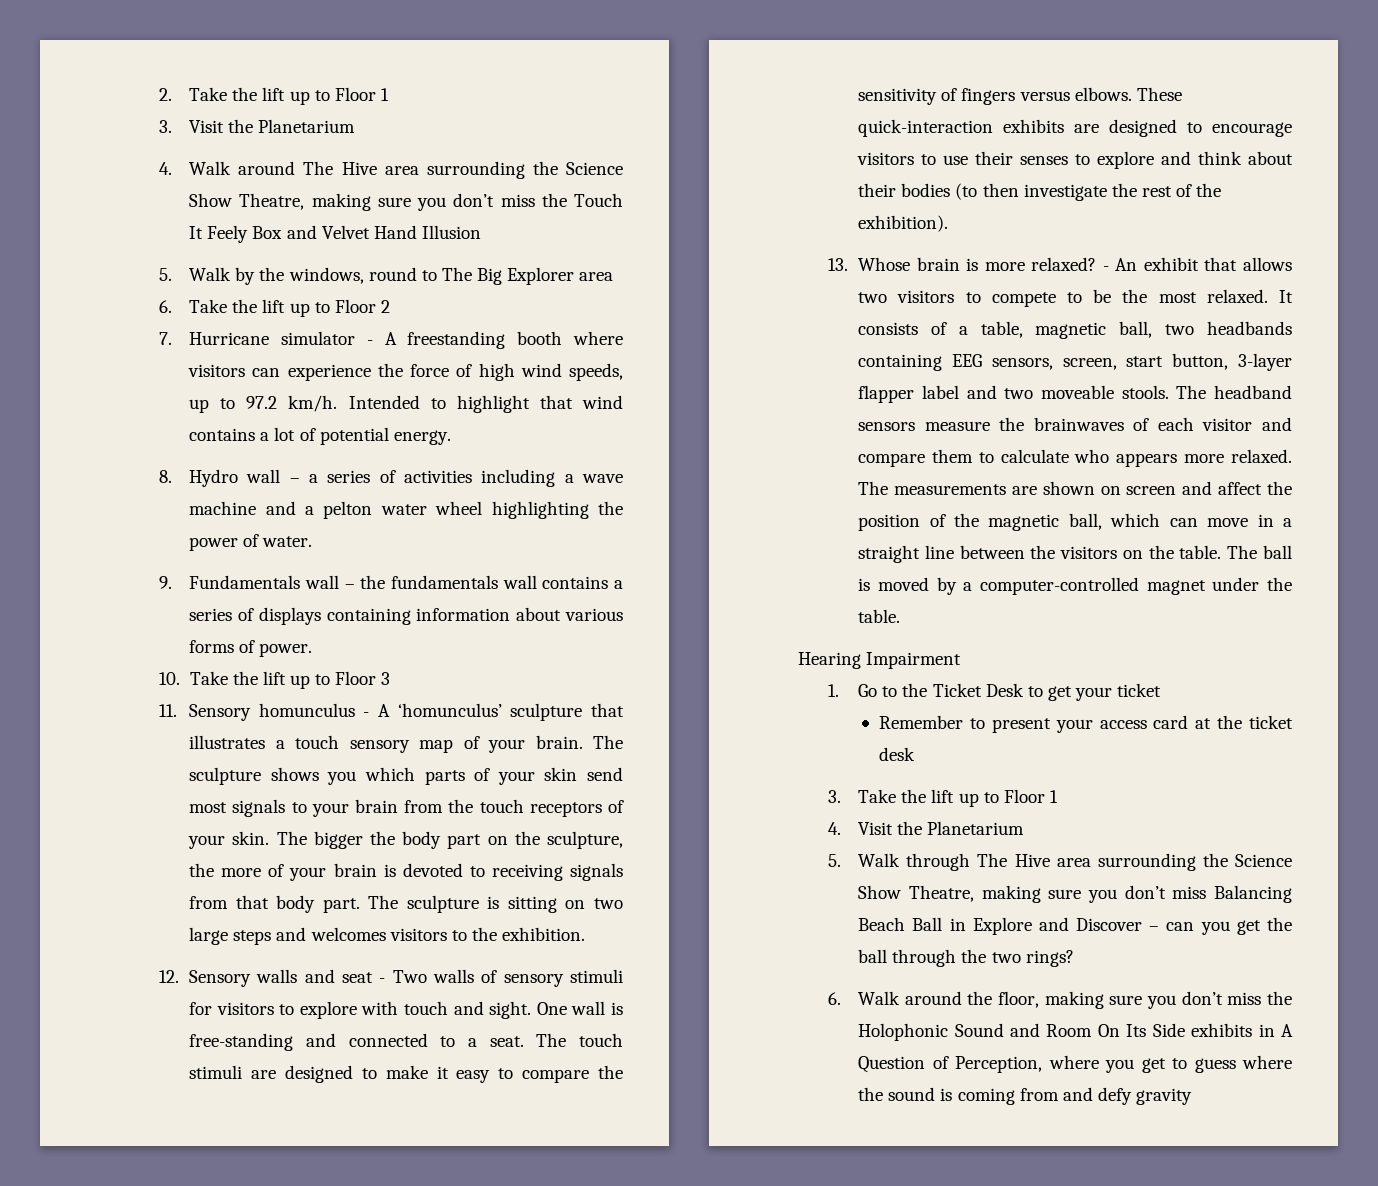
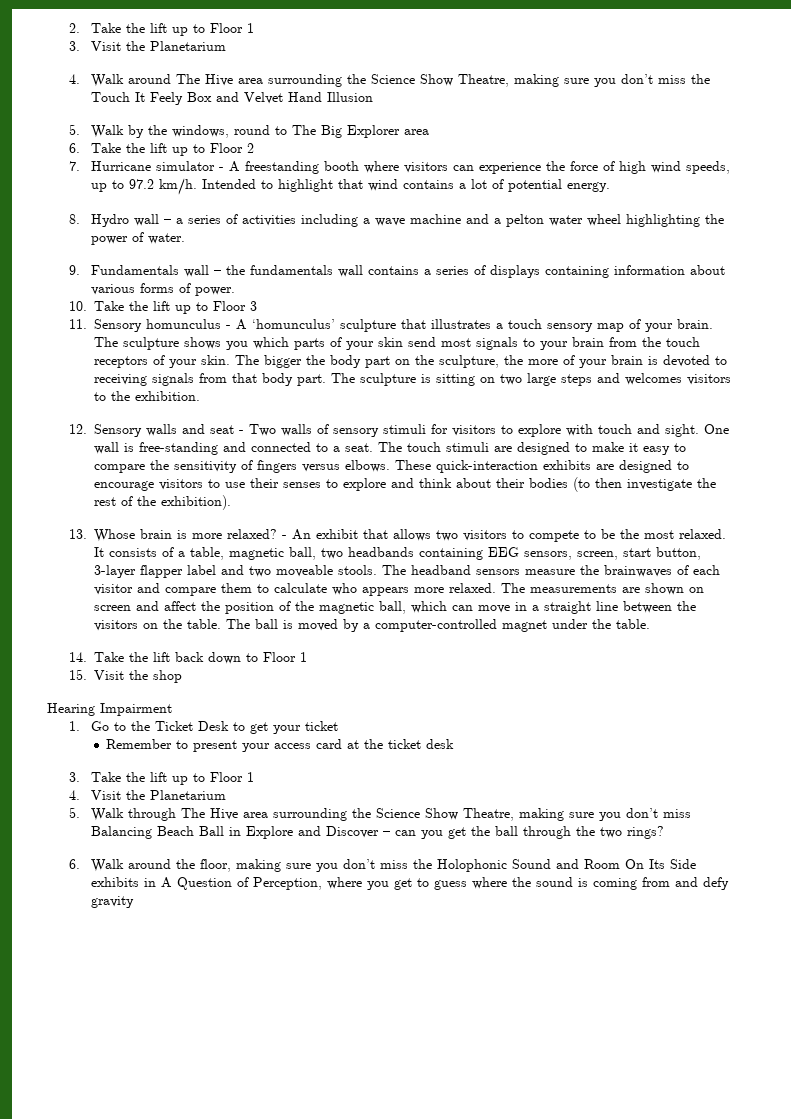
+ 14. Take the lift back down to Floor 1
+ 15. Visit the shop

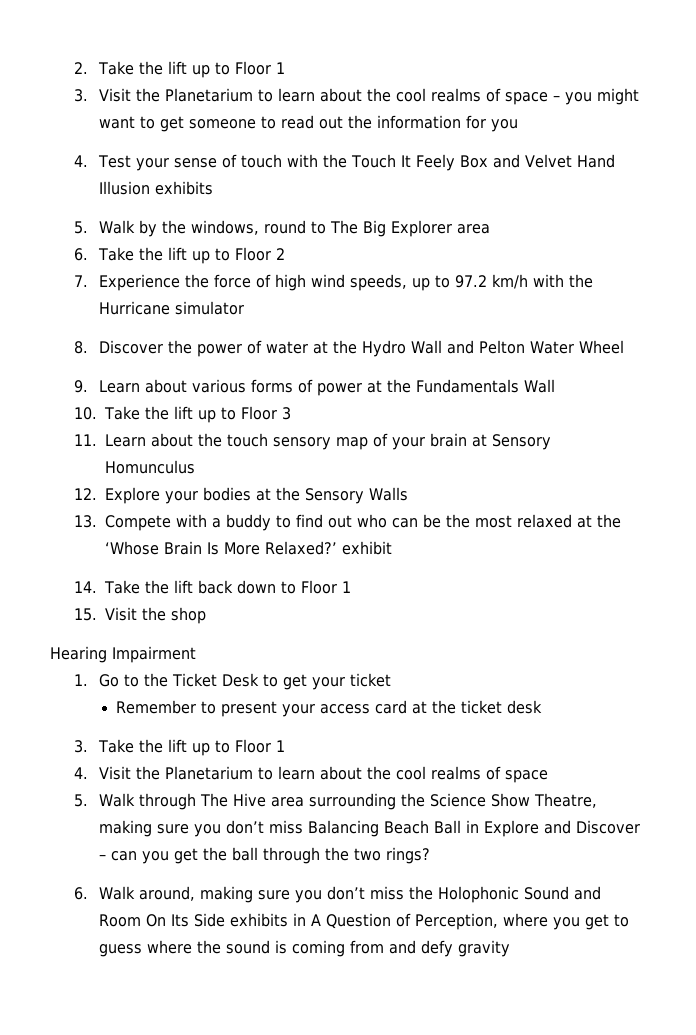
- 3. Visit the Planetarium
- 4. Walk around The Hive area surrounding the Science Show Theatre, making sure you don’t miss the Touch It Feely Box and Velvet Hand Illusion
+ 3. Visit the Planetarium to learn about the cool realms of space – you might want to get someone to read out the information for you
+ 4. Test your sense of touch with the Touch It Feely Box and Velvet Hand Illusion exhibits
- 7. Hurricane simulator - A freestanding booth where visitors can experience the force of high wind speeds, up to 97.2 km/h. Intended to highlight that wind contains a lot of potential energy.
- 8. Hydro wall – a series of activities including a wave machine and a pelton water wheel highlighting the power of water.
- 9. Fundamentals wall – the fundamentals wall contains a series of displays containing information about various forms of power.
+ 7. Experience the force of high wind speeds, up to 97.2 km/h with the Hurricane simulator
+ 8. Discover the power of water at the Hydro Wall and Pelton Water Wheel
+ 9. Learn about various forms of power at the Fundamentals Wall
- 11. Sensory homunculus - A ‘homunculus’ sculpture that illustrates a touch sensory map of your brain. The sculpture shows you which parts of your skin send most signals to your brain from the touch receptors of your skin. The bigger the body part on the sculpture, the more of your brain is devoted to receiving signals from that body part. The sculpture is sitting on two large steps and welcomes visitors to the exhibition.
- 12. Sensory walls and seat - Two walls of sensory stimuli for visitors to explore with touch and sight. One wall is free-standing and connected to a seat. The touch stimuli are designed to make it easy to compare the sensitivity of fingers versus elbows. These quick-interaction exhibits are designed to encourage visitors to use their senses to explore and think about their bodies (to then investigate the rest of the exhibition).
- 13. Whose brain is more relaxed? - An exhibit that allows two visitors to compete to be the most relaxed. It consists of a table, magnetic ball, two headbands containing EEG sensors, screen, start button, 3-layer flapper label and two moveable stools. The headband sensors measure the brainwaves of each visitor and compare them to calculate who appears more relaxed. The measurements are shown on screen and affect the position of the magnetic ball, which can move in a straight line between the visitors on the table. The ball is moved by a computer-controlled magnet under the table.
+ 11. Learn about the touch sensory map of your brain at Sensory Homunculus
+ 12. Explore your bodies at the Sensory Walls
+ 13. Compete with a buddy to find out who can be the most relaxed at the ‘Whose Brain Is More Relaxed?’ exhibit
- 4. Visit the Planetarium
+ 4. Visit the Planetarium to learn about the cool realms of space
- 6. Walk around the floor, making sure you don’t miss the Holophonic Sound and Room On Its Side exhibits in A Question of Perception, where you get to guess where the sound is coming from and defy gravity
+ 6. Walk around, making sure you don’t miss the Holophonic Sound and Room On Its Side exhibits in A Question of Perception, where you get to guess where the sound is coming from and defy gravity

